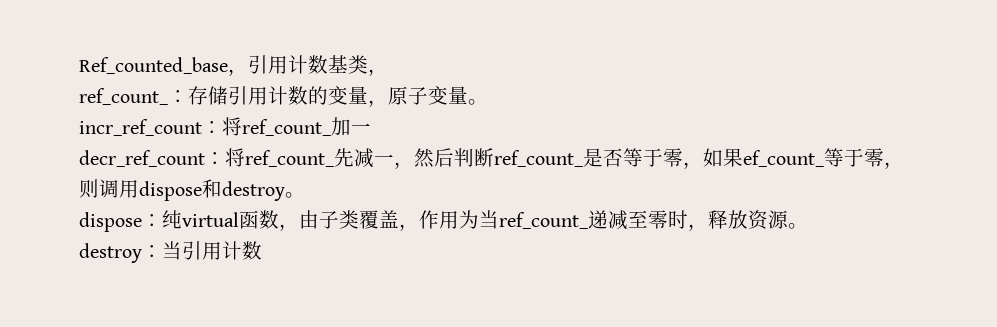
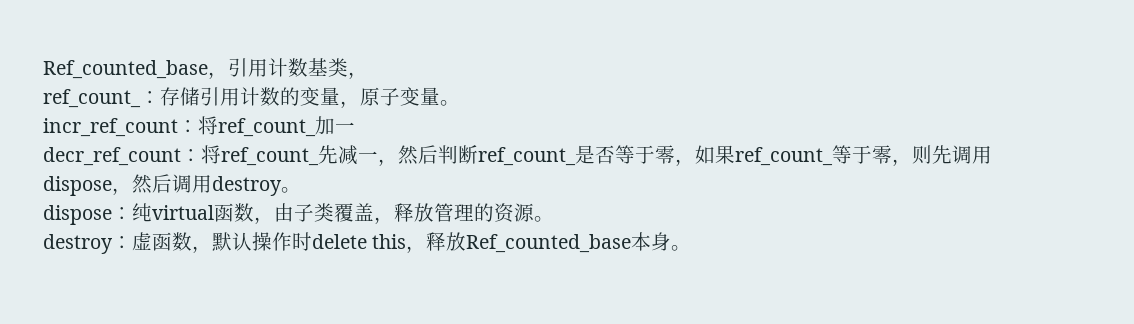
- decr_ref_count：将ref_count_先减一，然后判断ref_count_是否等于零，如果ef_count_等于零，则调用dispose和destroy。
+ decr_ref_count：将ref_count_先减一，然后判断ref_count_是否等于零，如果ref_count_等于零，则先调用dispose，然后调用destroy。
- dispose：纯virtual函数，由子类覆盖，作用为当ref_count_递减至零时，释放资源。
- destroy：当引用计数
+ dispose：纯virtual函数，由子类覆盖，释放管理的资源。
+ destroy：虚函数，默认操作时delete this，释放Ref_counted_base本身。

